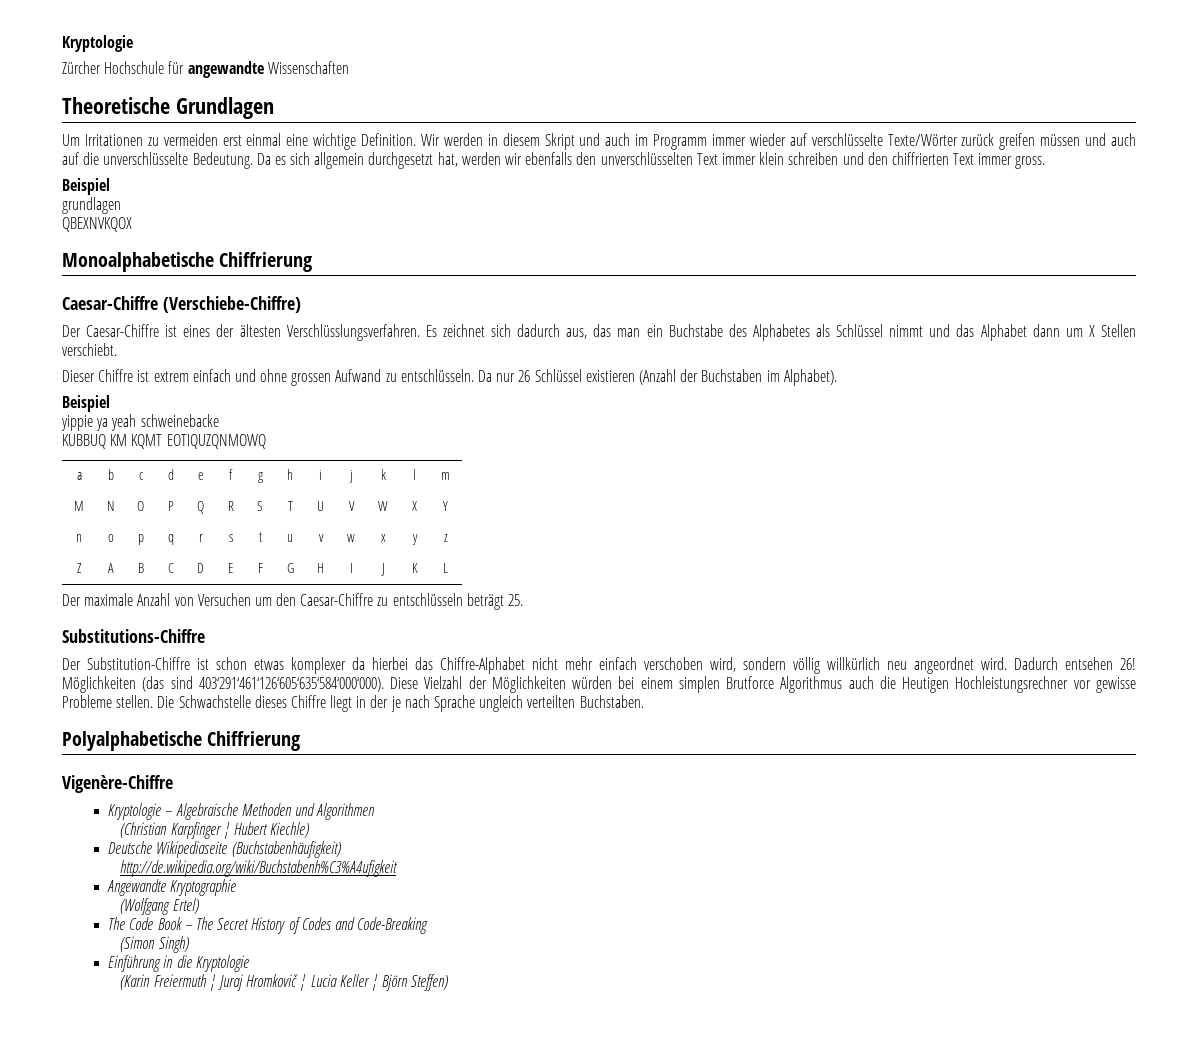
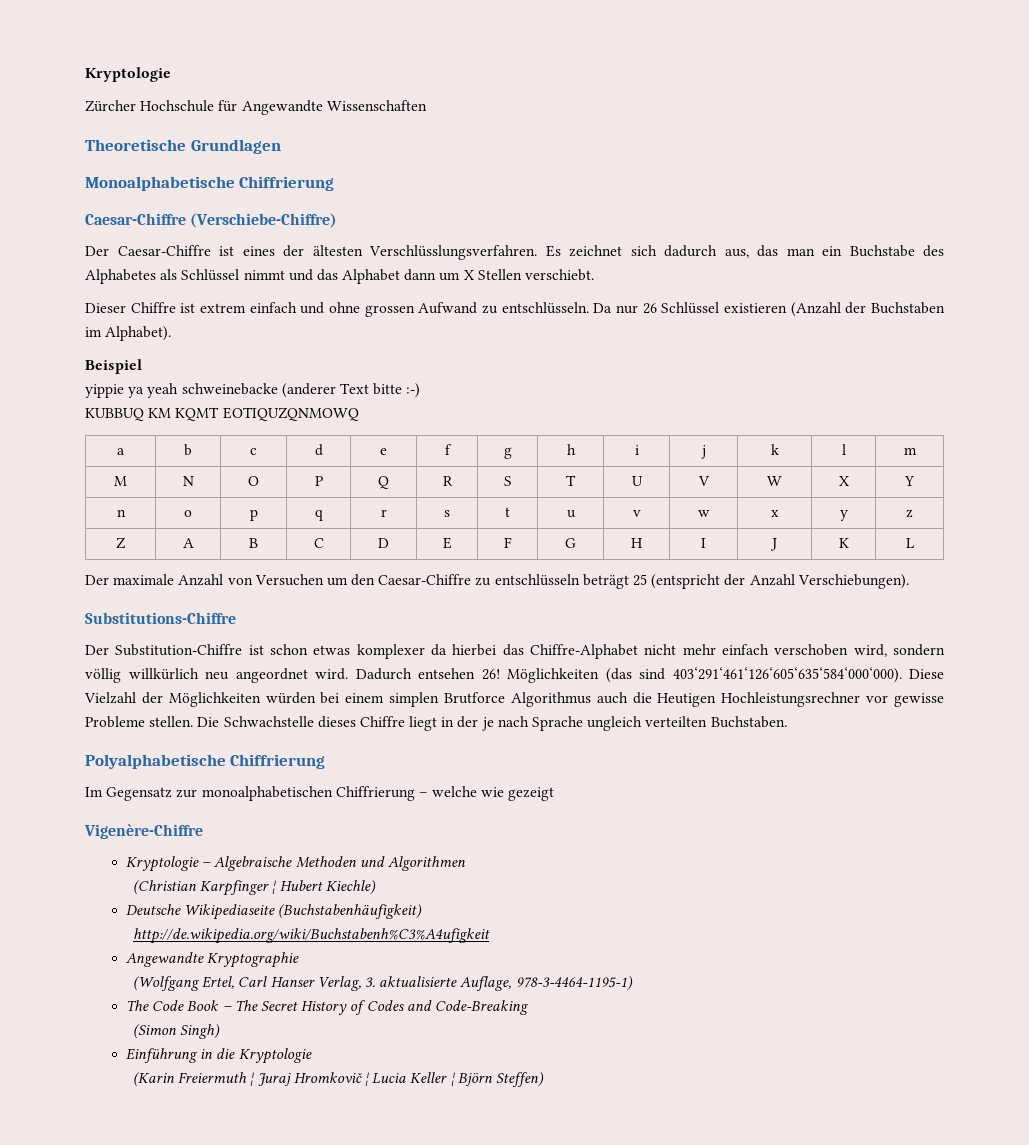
- Zürcher Hochschule für angewandte Wissenschaften
+ Zürcher Hochschule für Angewandte Wissenschaften
- Um Irritationen zu vermeiden erst einmal eine wichtige Definition. Wir werden in diesem Skript und auch im Programm immer wieder auf verschlüsselte Texte/Wörter zurück greifen müssen und auch auf die unverschlüsselte Bedeutung. Da es sich allgemein durchgesetzt hat, werden wir ebenfalls den unverschlüsselten Text immer klein schreiben und den chiffrierten Text immer gross.
- Beispiel
- grundlagen
- QBEXNVKQOX
- yippie ya yeah schweinebacke
+ yippie ya yeah schweinebacke (anderer Text bitte :-)
- Der maximale Anzahl von Versuchen um den Caesar-Chiffre zu entschlüsseln beträgt 25.
+ Der maximale Anzahl von Versuchen um den Caesar-Chiffre zu entschlüsseln beträgt 25 (entspricht der Anzahl Verschiebungen).
+ Im Gegensatz zur monoalphabetischen Chiffrierung – welche wie gezeigt
- (Wolfgang Ertel)
+ (Wolfgang Ertel, Carl Hanser Verlag, 3. aktualisierte Auflage, 978-3-4464-1195-1)

